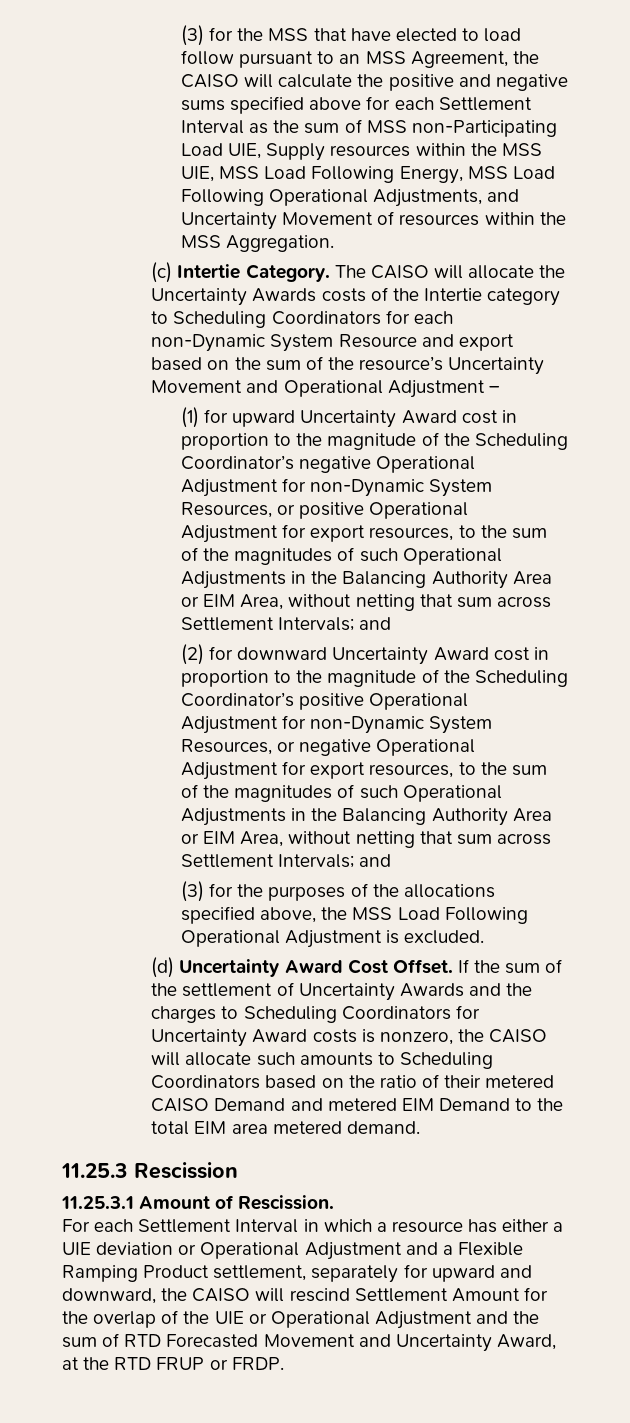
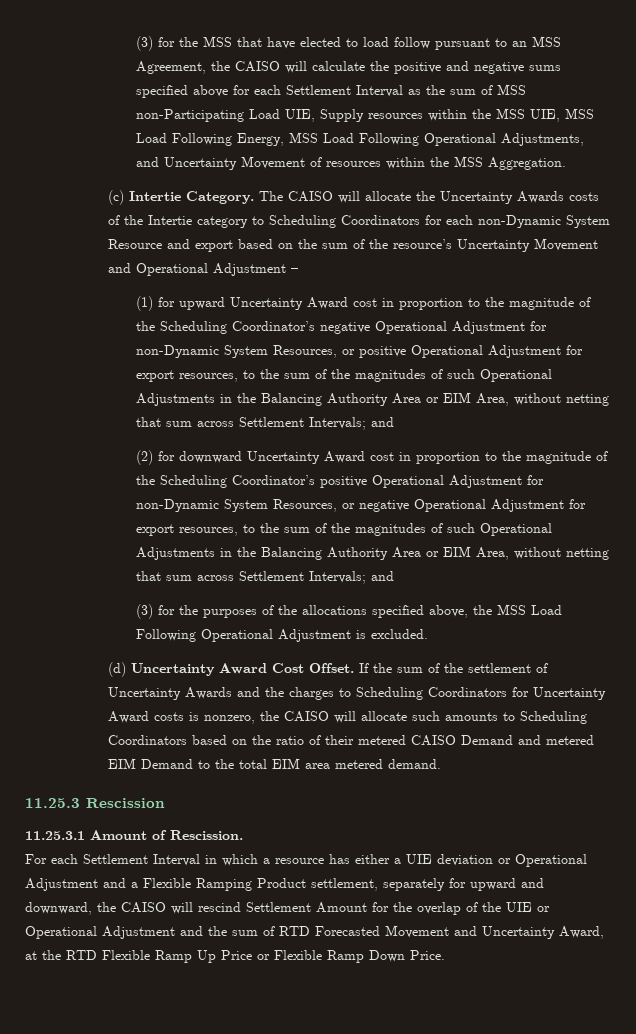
- For each Settlement Interval in which a resource has either a UIE deviation or Operational Adjustment and a Flexible Ramping Product settlement, separately for upward and downward, the CAISO will rescind Settlement Amount for the overlap of the UIE or Operational Adjustment and the sum of RTD Forecasted Movement and Uncertainty Award, at the RTD FRUP or FRDP.
+ For each Settlement Interval in which a resource has either a UIE deviation or Operational Adjustment and a Flexible Ramping Product settlement, separately for upward and downward, the CAISO will rescind Settlement Amount for the overlap of the UIE or Operational Adjustment and the sum of RTD Forecasted Movement and Uncertainty Award, at the RTD Flexible Ramp Up Price or Flexible Ramp Down Price.

